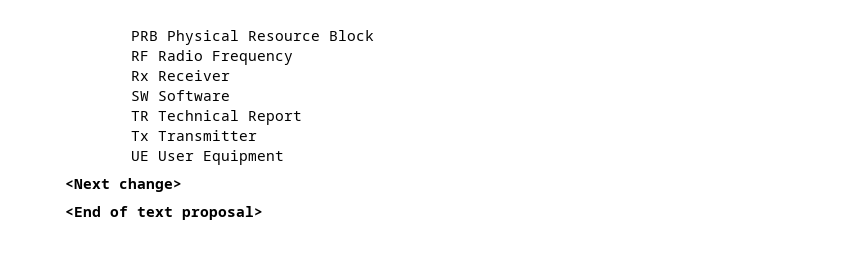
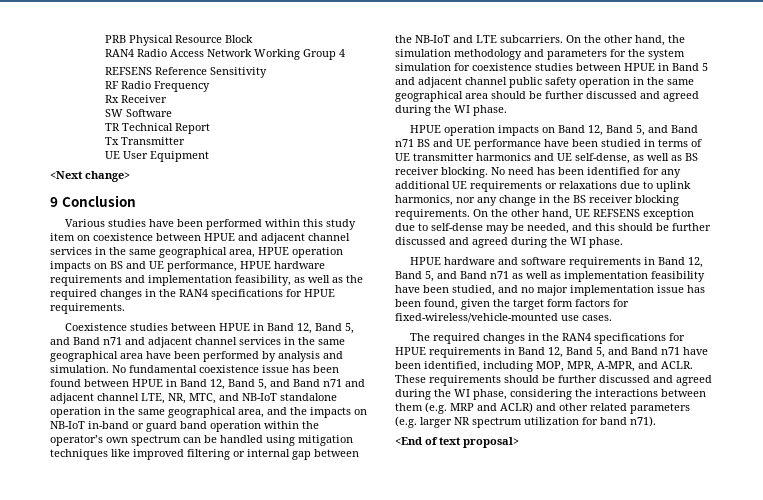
+ RAN4 Radio Access Network Working Group 4
+ REFSENS Reference Sensitivity
+ 9 Conclusion
+ Various studies have been performed within this study item on coexistence between HPUE and adjacent channel services in the same geographical area, HPUE operation impacts on BS and UE performance, HPUE hardware requirements and implementation feasibility, as well as the required changes in the RAN4 specifications for HPUE requirements.
+ Coexistence studies between HPUE in Band 12, Band 5, and Band n71 and adjacent channel services in the same geographical area have been performed by analysis and simulation. No fundamental coexistence issue has been found between HPUE in Band 12, Band 5, and Band n71 and adjacent channel LTE, NR, MTC, and NB-IoT standalone operation in the same geographical area, and the impacts on NB-IoT in-band or guard band operation within the operator’s own spectrum can be handled using mitigation techniques like improved filtering or internal gap between the NB-IoT and LTE subcarriers. On the other hand, the simulation methodology and parameters for the system simulation for coexistence studies between HPUE in Band 5 and adjacent channel public safety operation in the same geographical area should be further discussed and agreed during the WI phase.
+ HPUE operation impacts on Band 12, Band 5, and Band n71 BS and UE performance have been studied in terms of UE transmitter harmonics and UE self-dense, as well as BS receiver blocking. No need has been identified for any additional UE requirements or relaxations due to uplink harmonics, nor any change in the BS receiver blocking requirements. On the other hand, UE REFSENS exception due to self-dense may be needed, and this should be further discussed and agreed during the WI phase.
+ HPUE hardware and software requirements in Band 12, Band 5, and Band n71 as well as implementation feasibility have been studied, and no major implementation issue has been found, given the target form factors for fixed-wireless/vehicle-mounted use cases.
+ The required changes in the RAN4 specifications for HPUE requirements in Band 12, Band 5, and Band n71 have been identified, including MOP, MPR, A-MPR, and ACLR. These requirements should be further discussed and agreed during the WI phase, considering the interactions between them (e.g. MRP and ACLR) and other related parameters (e.g. larger NR spectrum utilization for band n71).

